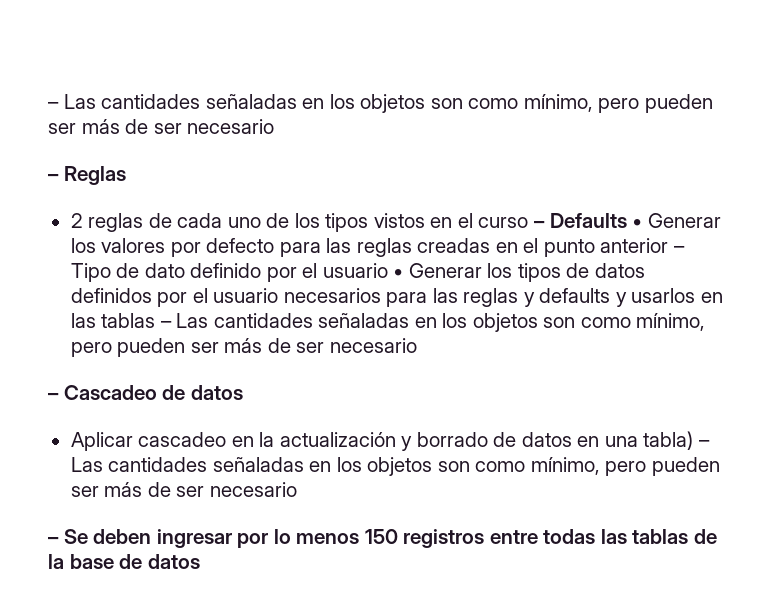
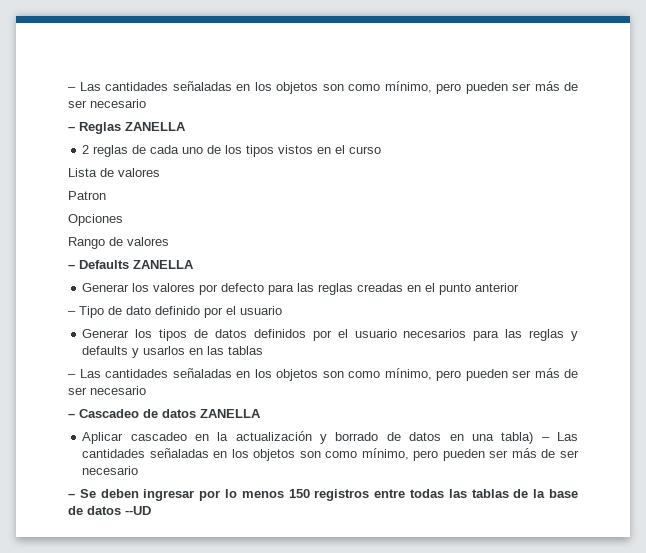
- – Reglas
+ – Reglas ZANELLA
- 2 reglas de cada uno de los tipos vistos en el curso – Defaults • Generar los valores por defecto para las reglas creadas en el punto anterior – Tipo de dato definido por el usuario • Generar los tipos de datos definidos por el usuario necesarios para las reglas y defaults y usarlos en las tablas – Las cantidades señaladas en los objetos son como mínimo, pero pueden ser más de ser necesario
+ 2 reglas de cada uno de los tipos vistos en el curso
+ Lista de valores
+ Patron
+ Opciones
+ Rango de valores
+ – Defaults ZANELLA
+ Generar los valores por defecto para las reglas creadas en el punto anterior
+ – Tipo de dato definido por el usuario
+ Generar los tipos de datos definidos por el usuario necesarios para las reglas y defaults y usarlos en las tablas
+ – Las cantidades señaladas en los objetos son como mínimo, pero pueden ser más de ser necesario
- – Cascadeo de datos
+ – Cascadeo de datos ZANELLA
- – Se deben ingresar por lo menos 150 registros entre todas las tablas de la base de datos
+ – Se deben ingresar por lo menos 150 registros entre todas las tablas de la base de datos --UD

